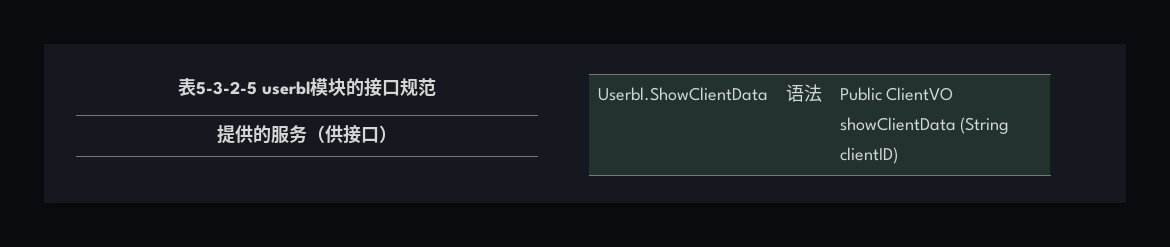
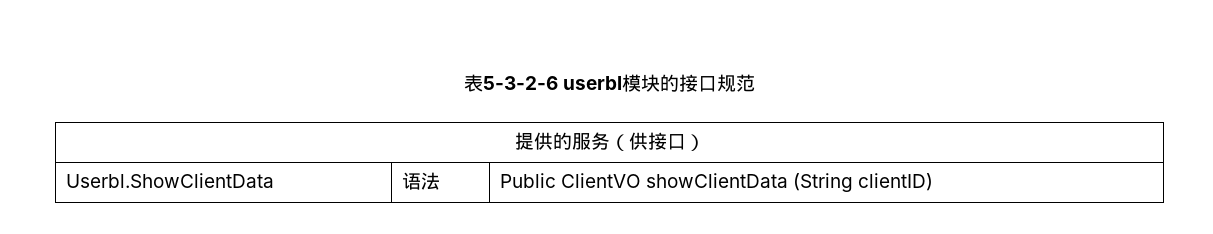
- 表5-3-2-5 userbl模块的接口规范
+ 表5-3-2-6 userbl模块的接口规范

